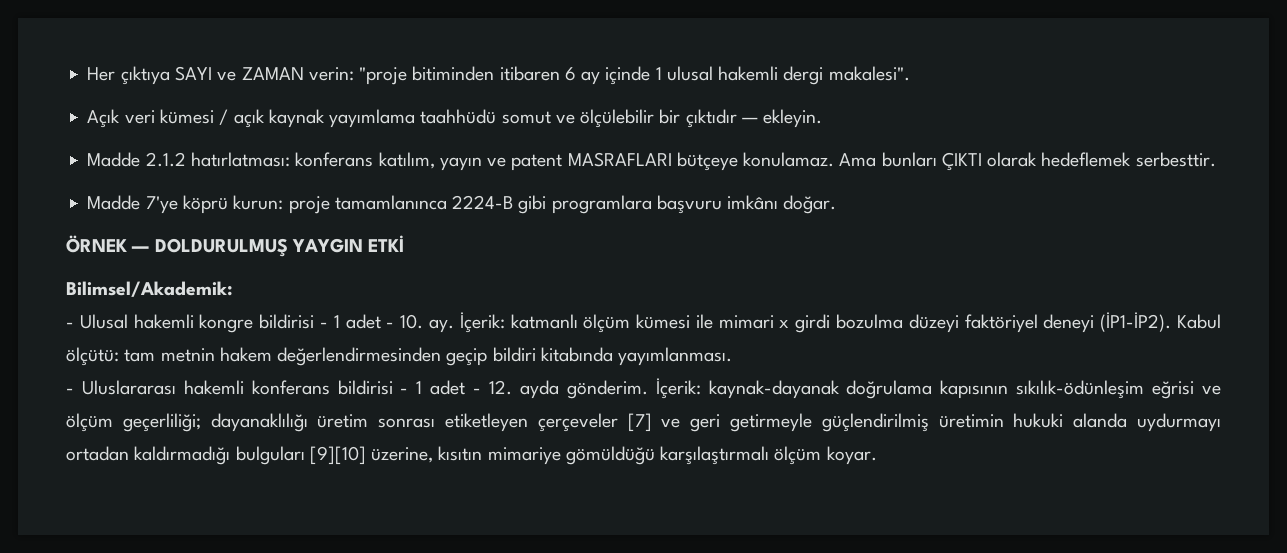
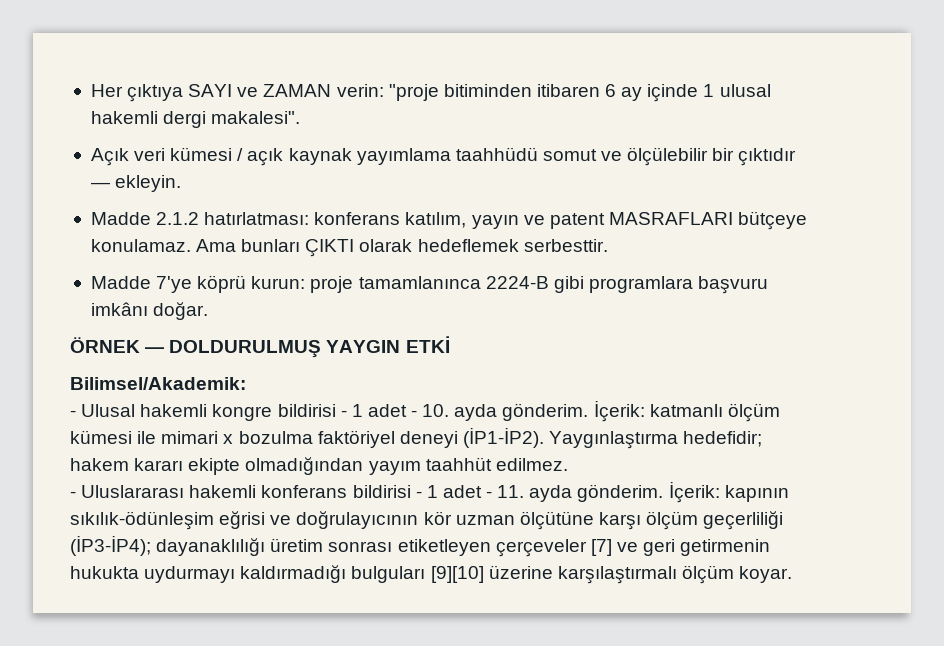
- - Ulusal hakemli kongre bildirisi - 1 adet - 10. ay.
+ - Ulusal hakemli kongre bildirisi - 1 adet - 10. ayda gönderim.
- İçerik: katmanlı ölçüm kümesi ile mimari x girdi bozulma düzeyi faktöriyel deneyi (İP1-İP2). Kabul ölçütü: tam metnin hakem değerlendirmesinden geçip bildiri kitabında yayımlanması.
+ İçerik: katmanlı ölçüm kümesi ile mimari x bozulma faktöriyel deneyi (İP1-İP2). Yaygınlaştırma hedefidir; hakem kararı ekipte olmadığından yayım taahhüt edilmez.
- - Uluslararası hakemli konferans bildirisi - 1 adet - 12. ayda gönderim. İçerik: kaynak-dayanak doğrulama kapısının sıkılık-ödünleşim eğrisi ve ölçüm geçerliliği; dayanaklılığı üretim sonrası etiketleyen çerçeveler [7] ve geri getirmeyle güçlendirilmiş üretimin hukuki alanda uydurmayı ortadan kaldırmadığı bulguları [9][10] üzerine, kısıtın mimariye gömüldüğü karşılaştırmalı ölçüm koyar.
+ - Uluslararası hakemli konferans bildirisi - 1 adet - 11. ayda gönderim. İçerik: kapının sıkılık-ödünleşim eğrisi ve doğrulayıcının kör uzman ölçütüne karşı ölçüm geçerliliği (İP3-İP4); dayanaklılığı üretim sonrası etiketleyen çerçeveler [7] ve geri getirmenin hukukta uydurmayı kaldırmadığı bulguları [9][10] üzerine karşılaştırmalı ölçüm koyar.

